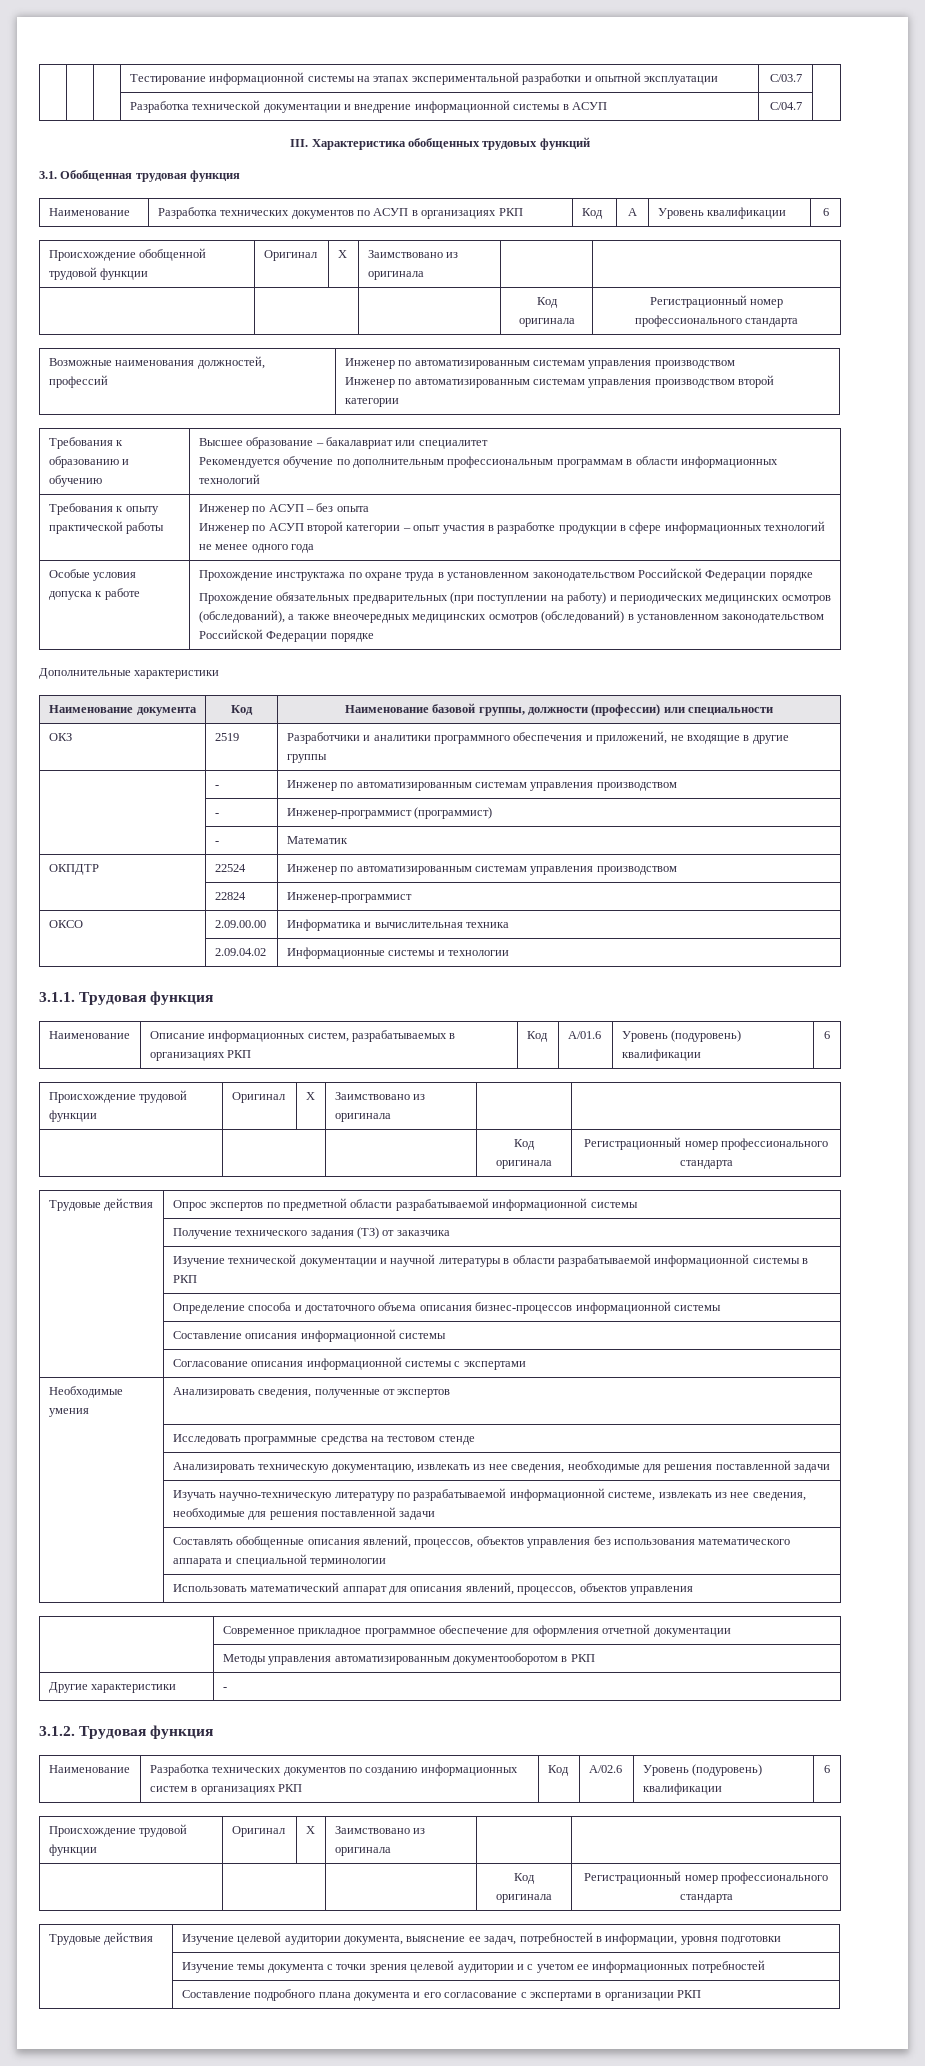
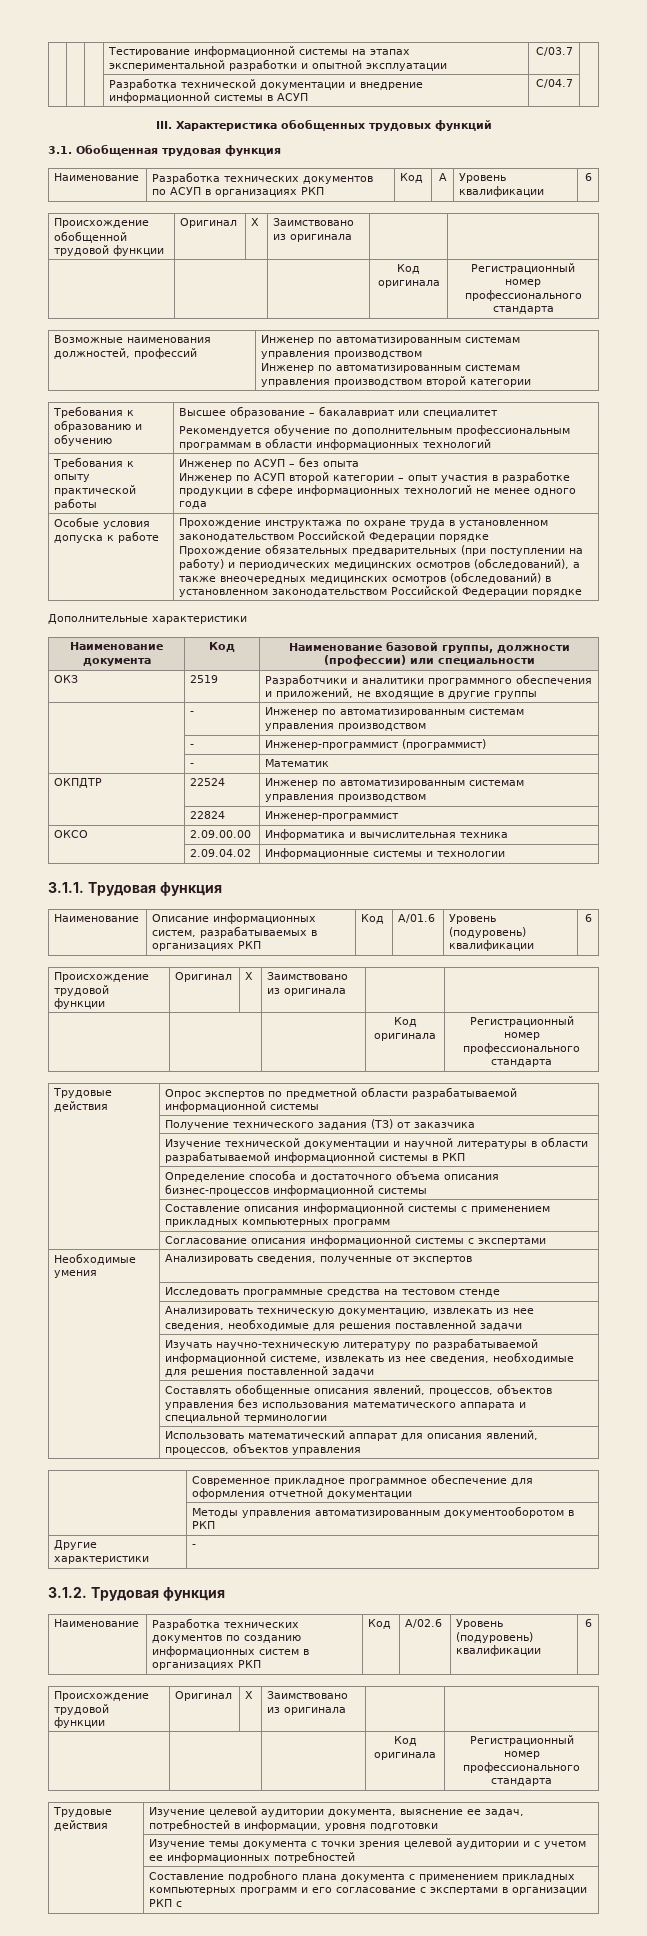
- | Составление описания информационной системы
+ | Составление описания информационной системы с применением прикладных компьютерных программ
- | Составление подробного плана документа и его согласование с экспертами в организации РКП
+ | Составление подробного плана документа с применением прикладных компьютерных программ и его согласование с экспертами в организации РКП с

